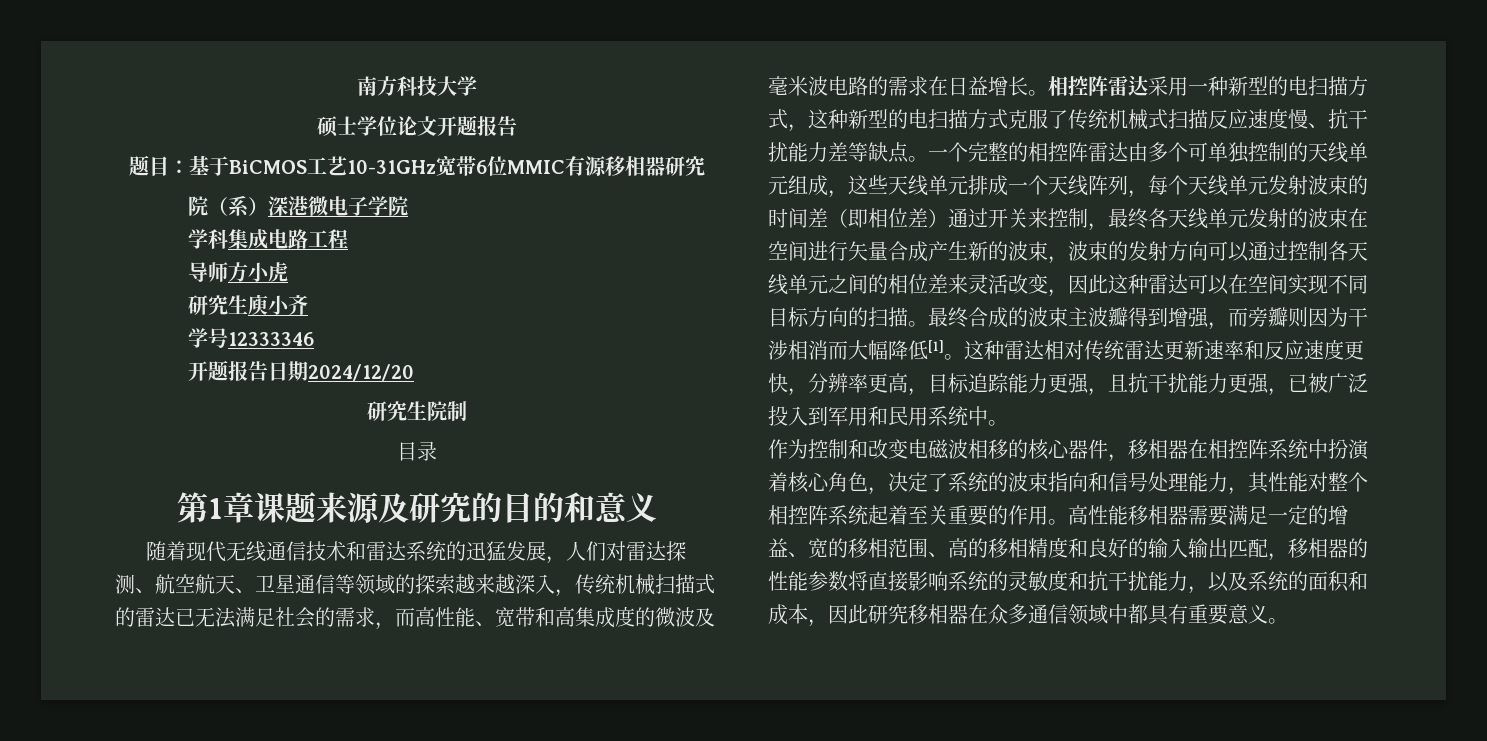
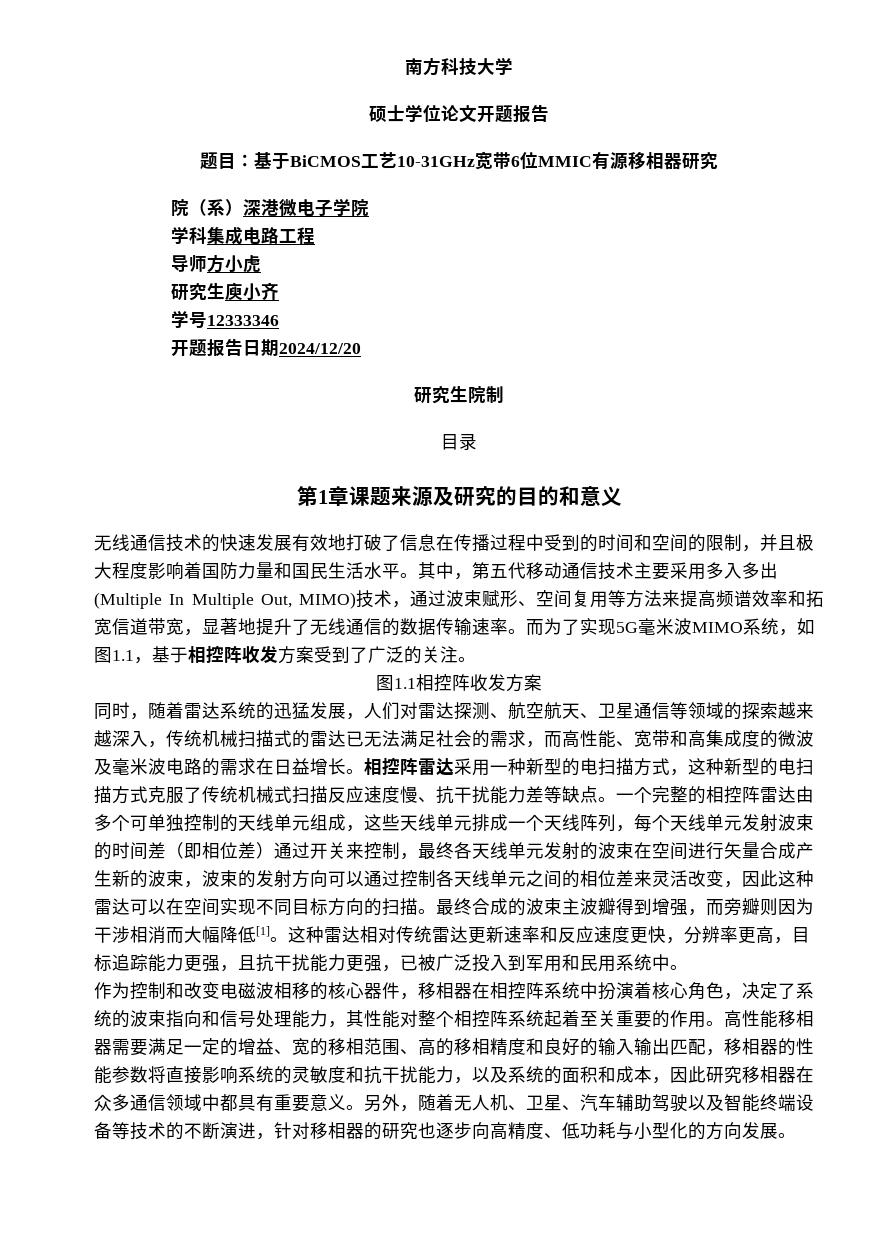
- 随着现代无线通信技术和雷达系统的迅猛发展，人们对雷达探测、航空航天、卫星通信等领域的探索越来越深入，传统机械扫描式的雷达已无法满足社会的需求，而高性能、宽带和高集成度的微波及毫米波电路的需求在日益增长。
+ 无线通信技术的快速发展有效地打破了信息在传播过程中受到的时间和空间的限制，并且极大程度影响着国防力量和国民生活水平。其中，第五代移动通信技术主要采用多入多出(Multiple In Multiple Out, MIMO)技术，通过波束赋形、空间复用等方法来提高频谱效率和拓宽信道带宽，显著地提升了无线通信的数据传输速率。而为了实现5G毫米波MIMO系统，如图1.1，基于相控阵收发方案受到了广泛的关注。
+ 图1.1相控阵收发方案
+ 同时，随着雷达系统的迅猛发展，人们对雷达探测、航空航天、卫星通信等领域的探索越来越深入，传统机械扫描式的雷达已无法满足社会的需求，而高性能、宽带和高集成度的微波及毫米波电路的需求在日益增长。
+ 另外，随着无人机、卫星、汽车辅助驾驶以及智能终端设备等技术的不断演进，针对移相器的研究也逐步向高精度、低功耗与小型化的方向发展。

